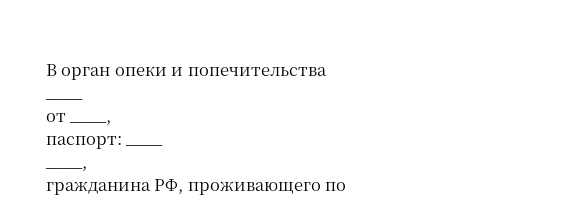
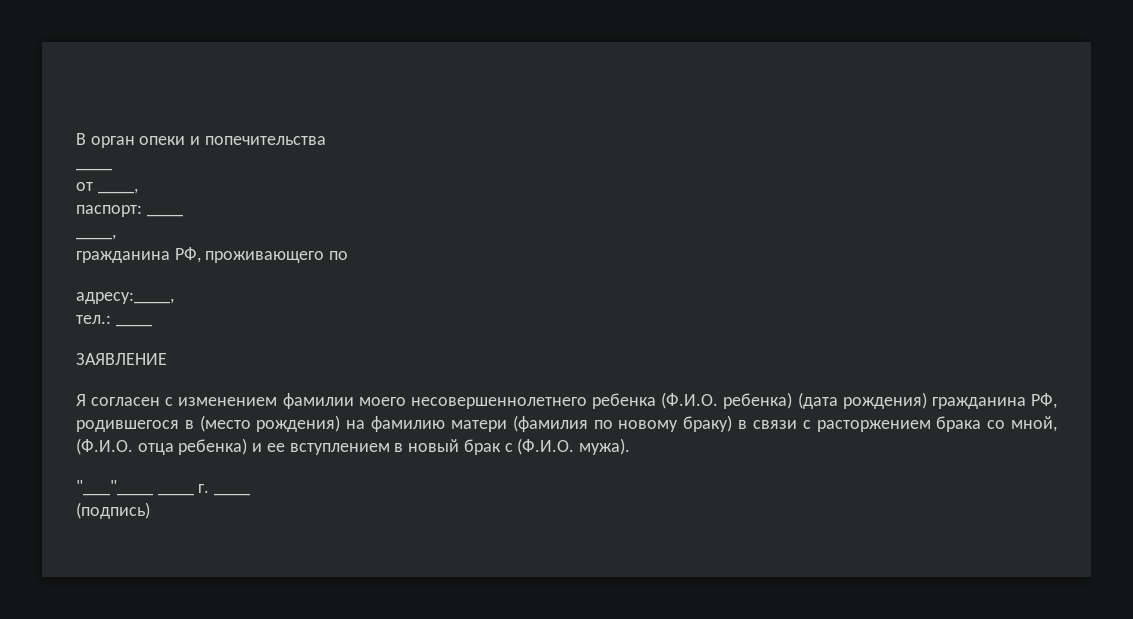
+ адресу:____,
+ тел.: ____
+ ЗАЯВЛЕНИЕ
+ Я согласен с изменением фамилии моего несовершеннолетнего ребенка (Ф.И.О. ребенка) (дата рождения) гражданина РФ, родившегося в (место рождения) на фамилию матери (фамилия по новому браку) в связи с расторжением брака со мной, (Ф.И.О. отца ребенка) и ее вступлением в новый брак с (Ф.И.О. мужа).
+ "___"____ ____ г. ____
+ (подпись)

